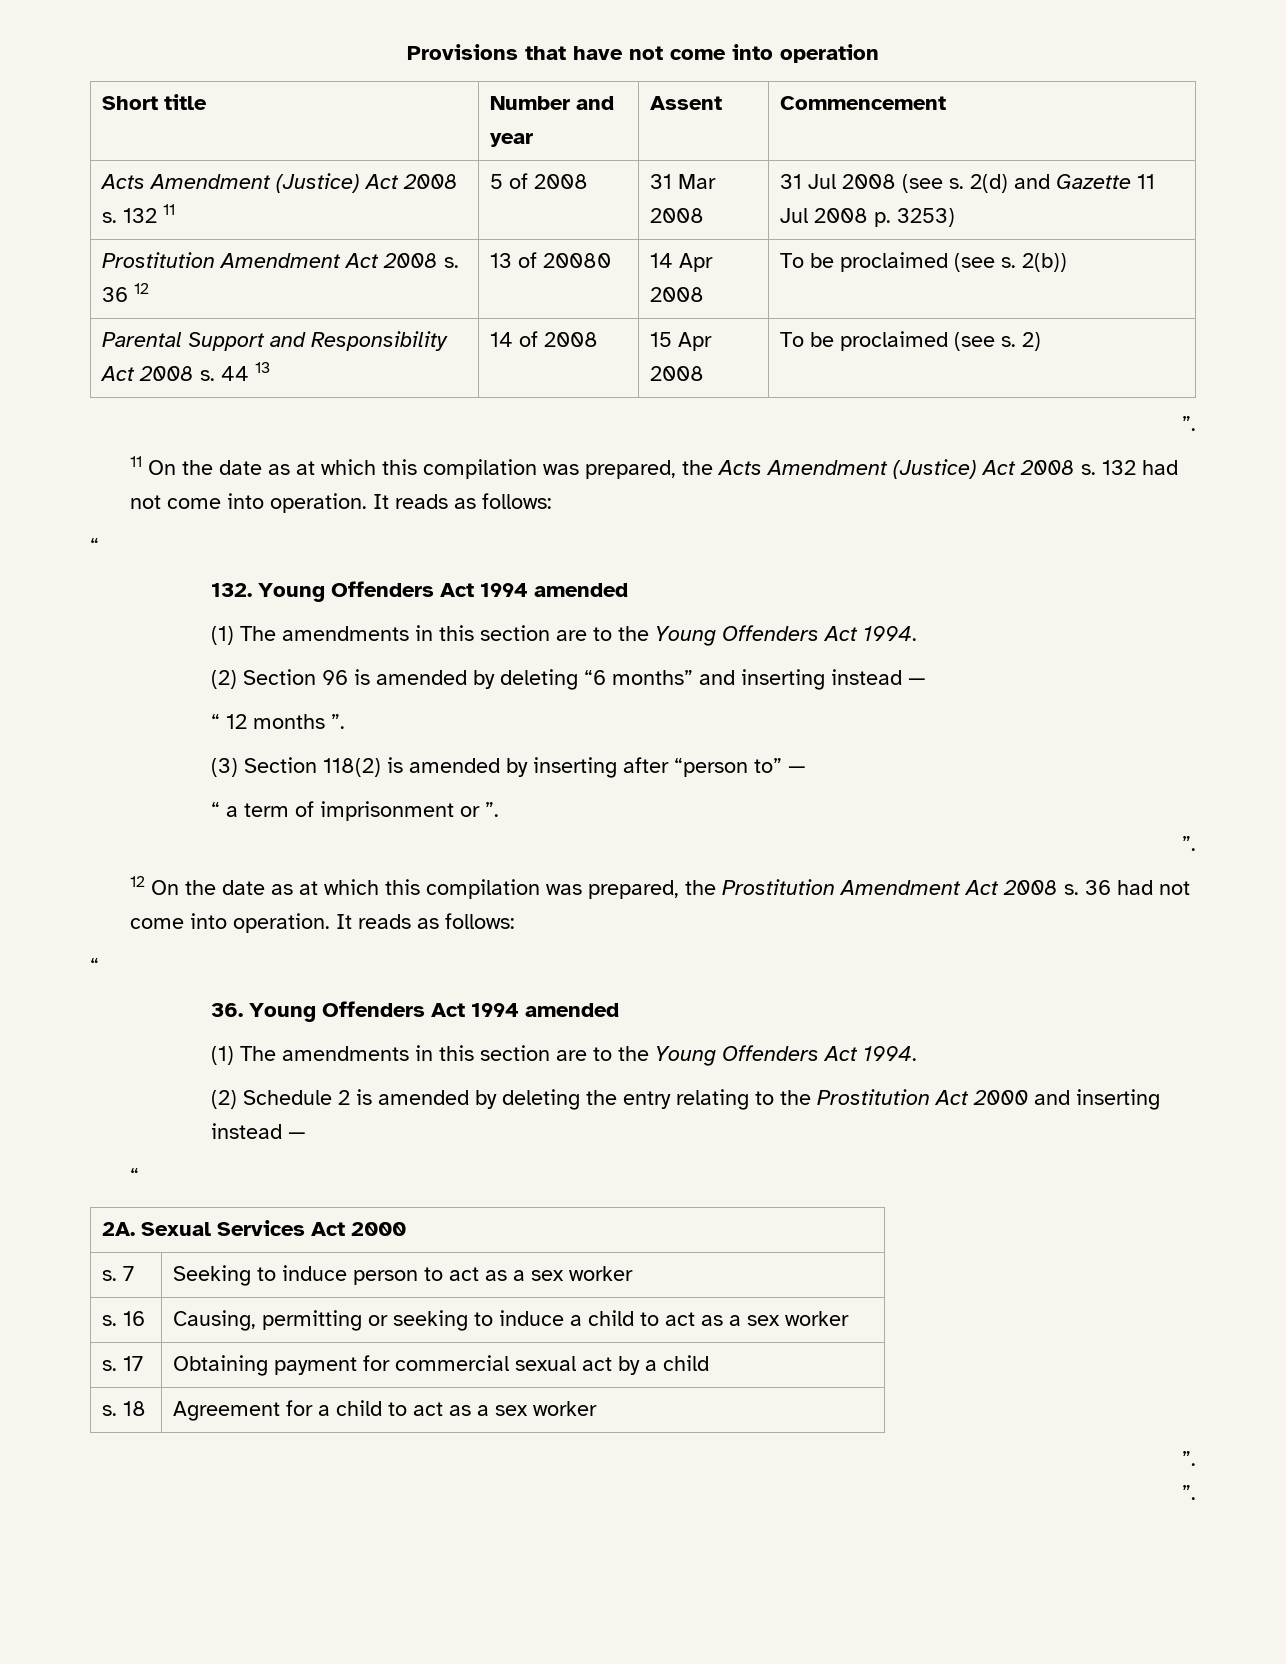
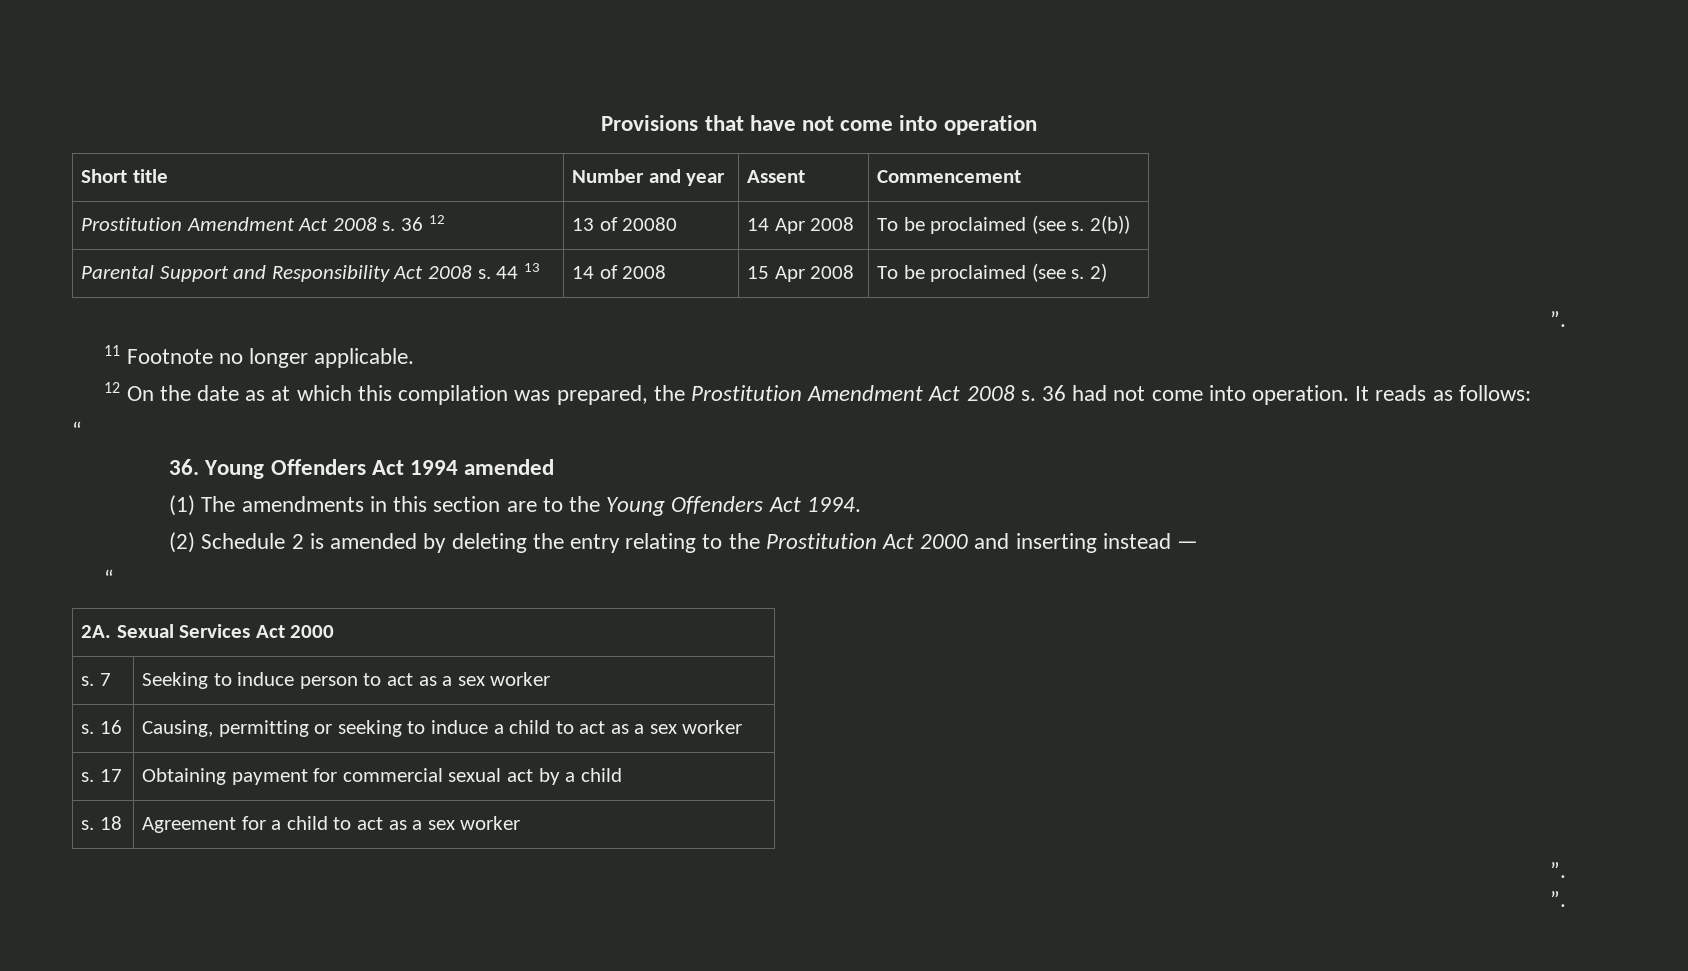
- Acts Amendment (Justice) Act 2008 s. 132 11 | 5 of 2008 | 31 Mar 2008 | 31 Jul 2008 (see s. 2(d) and Gazette 11 Jul 2008 p. 3253)
- 11 On the date as at which this compilation was prepared, the Acts Amendment (Justice) Act 2008 s. 132 had not come into operation. It reads as follows:
- “
- 132. Young Offenders Act 1994 amended
- (1) The amendments in this section are to the Young Offenders Act 1994.
- (2) Section 96 is amended by deleting “6 months” and inserting instead —
- “ 12 months ”.
- (3) Section 118(2) is amended by inserting after “person to” —
- “ a term of imprisonment or ”.
- ”.
+ 11 Footnote no longer applicable.

